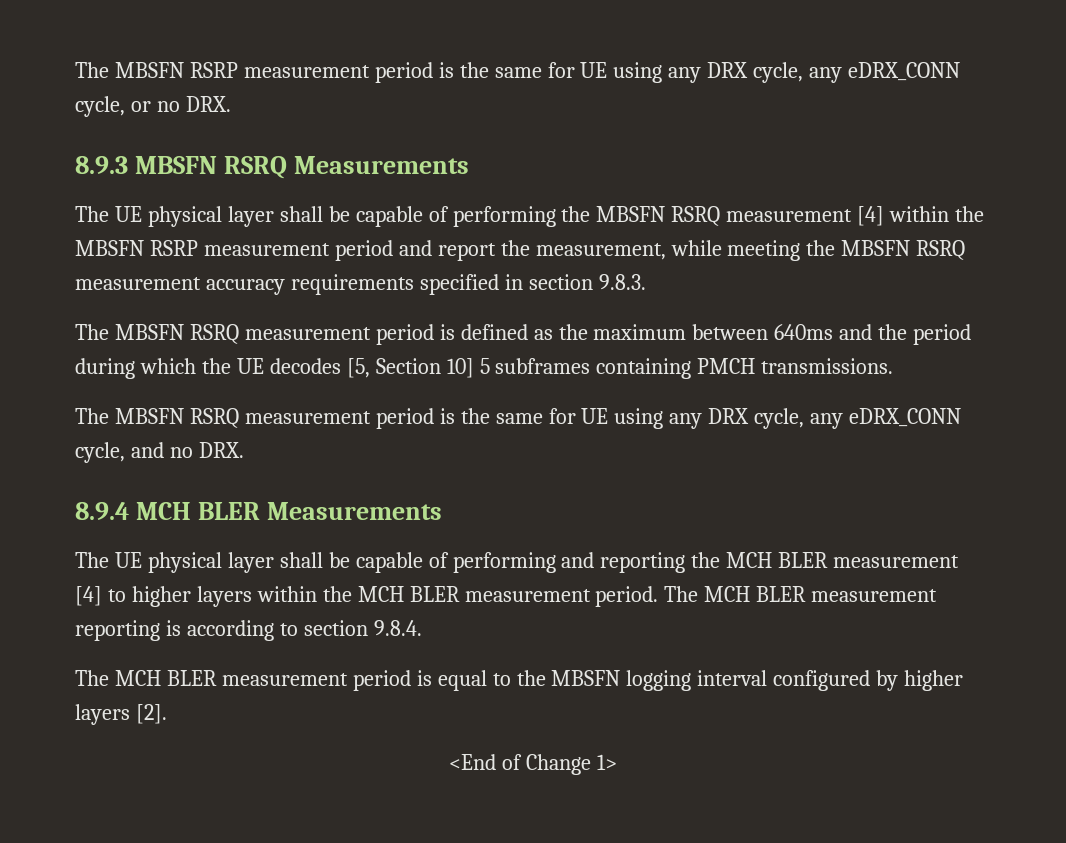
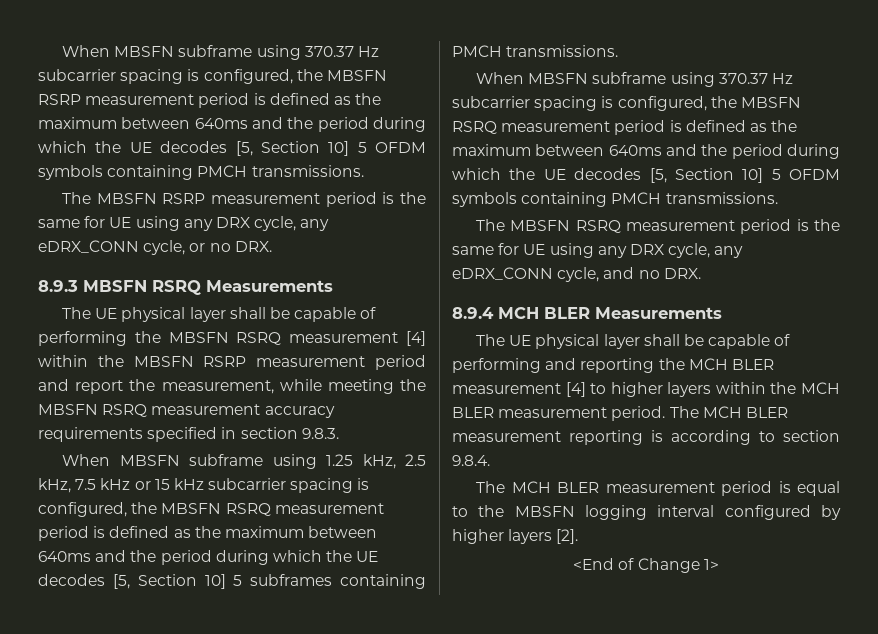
+ When MBSFN subframe using 370.37 Hz subcarrier spacing is configured, the MBSFN RSRP measurement period is defined as the maximum between 640ms and the period during which the UE decodes [5, Section 10] 5 OFDM symbols containing PMCH transmissions.
- The MBSFN RSRQ measurement period is defined as the maximum between 640ms and the period during which the UE decodes [5, Section 10] 5 subframes containing PMCH transmissions.
+ When MBSFN subframe using 1.25 kHz, 2.5 kHz, 7.5 kHz or 15 kHz subcarrier spacing is configured, the MBSFN RSRQ measurement period is defined as the maximum between 640ms and the period during which the UE decodes [5, Section 10] 5 subframes containing PMCH transmissions.
+ When MBSFN subframe using 370.37 Hz subcarrier spacing is configured, the MBSFN RSRQ measurement period is defined as the maximum between 640ms and the period during which the UE decodes [5, Section 10] 5 OFDM symbols containing PMCH transmissions.

